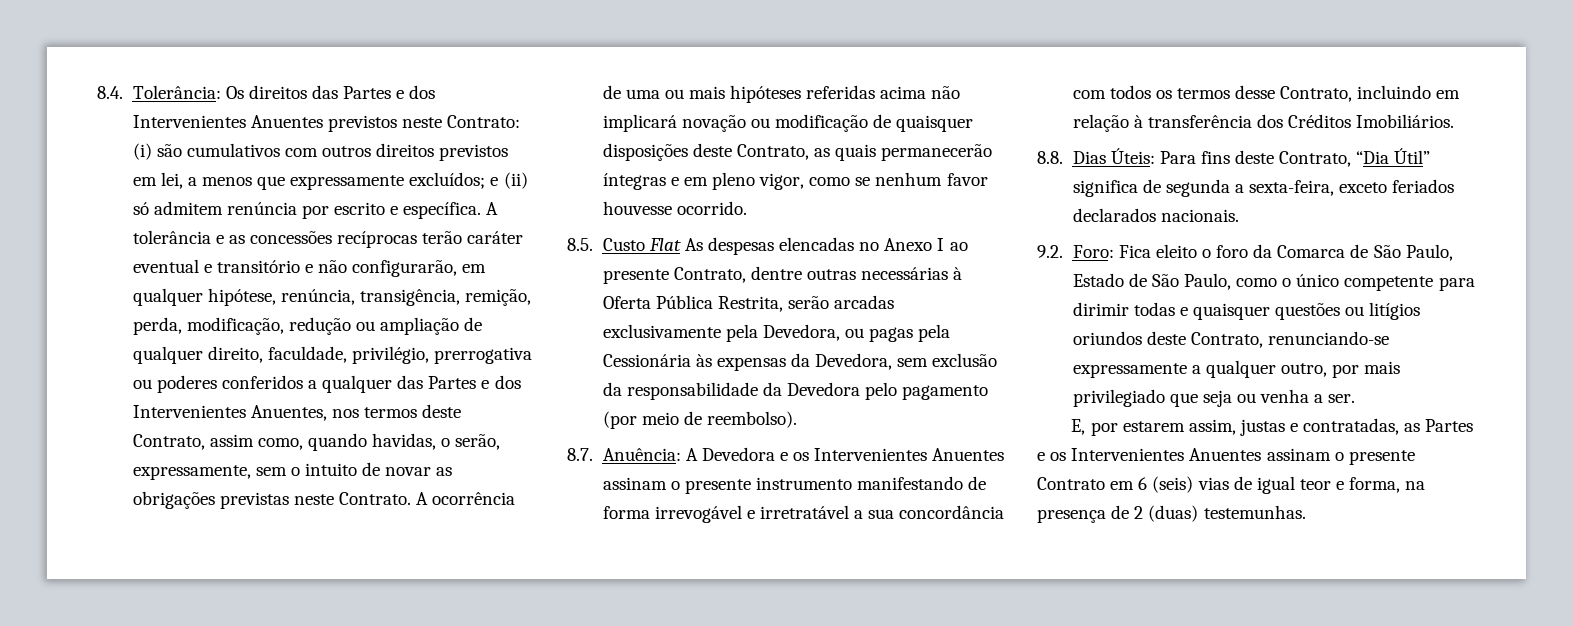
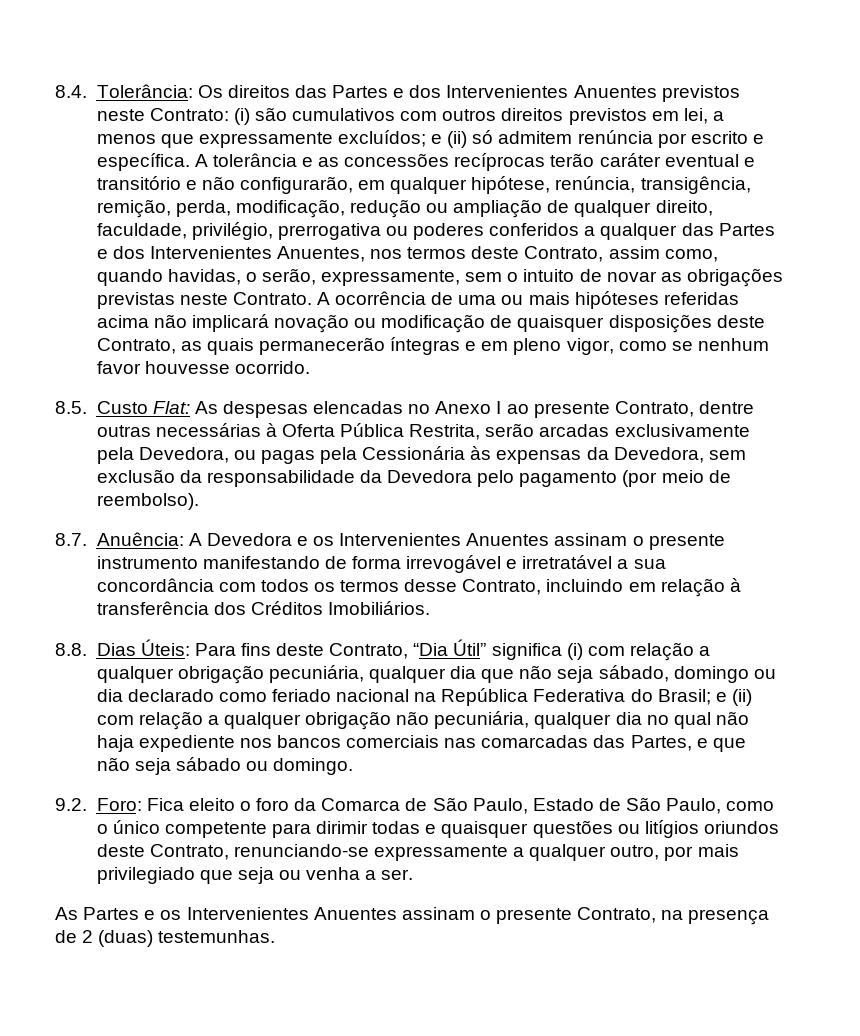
- 8.5. Custo Flat As despesas elencadas no Anexo I ao presente Contrato, dentre outras necessárias à Oferta Pública Restrita, serão arcadas exclusivamente pela Devedora, ou pagas pela Cessionária às expensas da Devedora, sem exclusão da responsabilidade da Devedora pelo pagamento (por meio de reembolso).
+ 8.5. Custo Flat: As despesas elencadas no Anexo I ao presente Contrato, dentre outras necessárias à Oferta Pública Restrita, serão arcadas exclusivamente pela Devedora, ou pagas pela Cessionária às expensas da Devedora, sem exclusão da responsabilidade da Devedora pelo pagamento (por meio de reembolso).
- 8.8. Dias Úteis: Para fins deste Contrato, “Dia Útil” significa de segunda a sexta-feira, exceto feriados declarados nacionais.
+ 8.8. Dias Úteis: Para fins deste Contrato, “Dia Útil” significa (i) com relação a qualquer obrigação pecuniária, qualquer dia que não seja sábado, domingo ou dia declarado como feriado nacional na República Federativa do Brasil; e (ii) com relação a qualquer obrigação não pecuniária, qualquer dia no qual não haja expediente nos bancos comerciais nas comarcadas das Partes, e que não seja sábado ou domingo.
- E, por estarem assim, justas e contratadas, as Partes e os Intervenientes Anuentes assinam o presente Contrato em 6 (seis) vias de igual teor e forma, na presença de 2 (duas) testemunhas.
+ As Partes e os Intervenientes Anuentes assinam o presente Contrato, na presença de 2 (duas) testemunhas.

